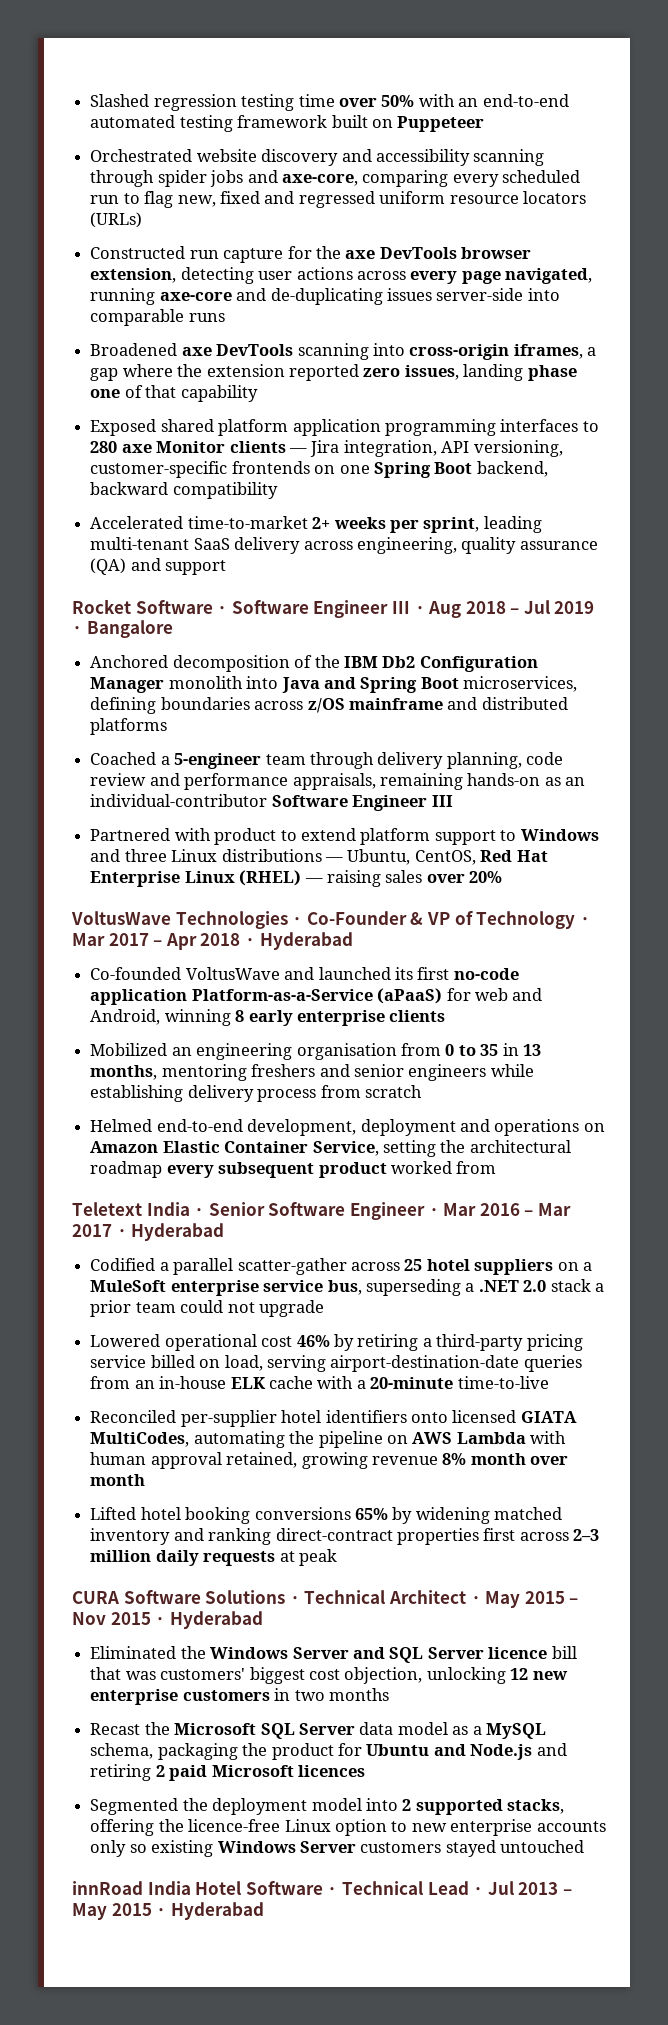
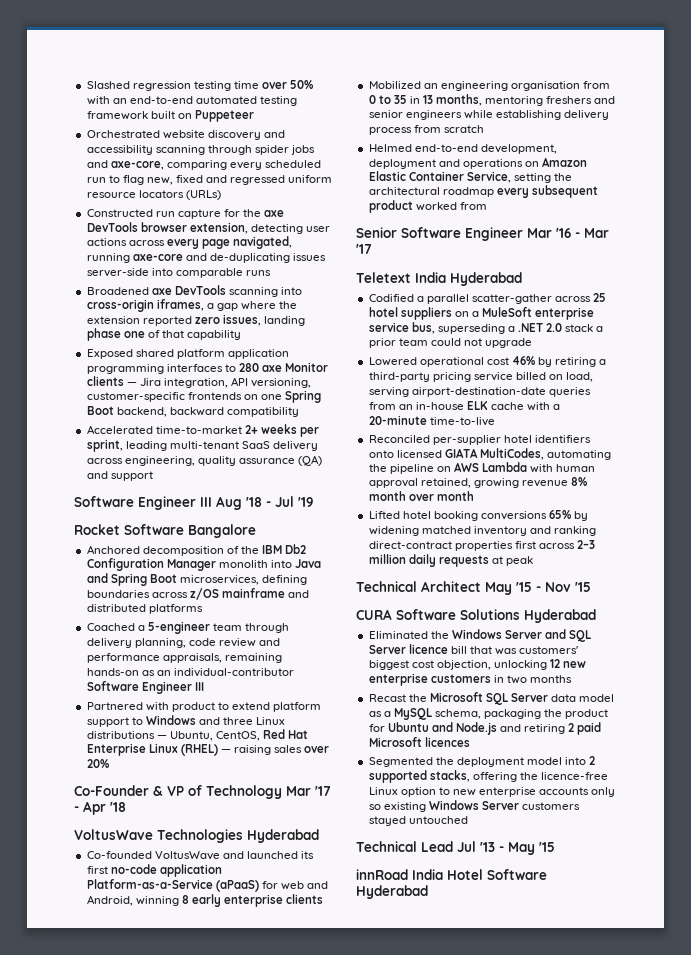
- Rocket Software · Software Engineer III · Aug 2018 – Jul 2019 · Bangalore
+ Software Engineer III Aug '18 - Jul '19
+ Rocket Software Bangalore
- VoltusWave Technologies · Co-Founder & VP of Technology · Mar 2017 – Apr 2018 · Hyderabad
+ Co-Founder & VP of Technology Mar '17 - Apr '18
+ VoltusWave Technologies Hyderabad
- Teletext India · Senior Software Engineer · Mar 2016 – Mar 2017 · Hyderabad
+ Senior Software Engineer Mar '16 - Mar '17
+ Teletext India Hyderabad
- CURA Software Solutions · Technical Architect · May 2015 – Nov 2015 · Hyderabad
+ Technical Architect May '15 - Nov '15
+ CURA Software Solutions Hyderabad
- innRoad India Hotel Software · Technical Lead · Jul 2013 – May 2015 · Hyderabad
+ Technical Lead Jul '13 - May '15
+ innRoad India Hotel Software Hyderabad

